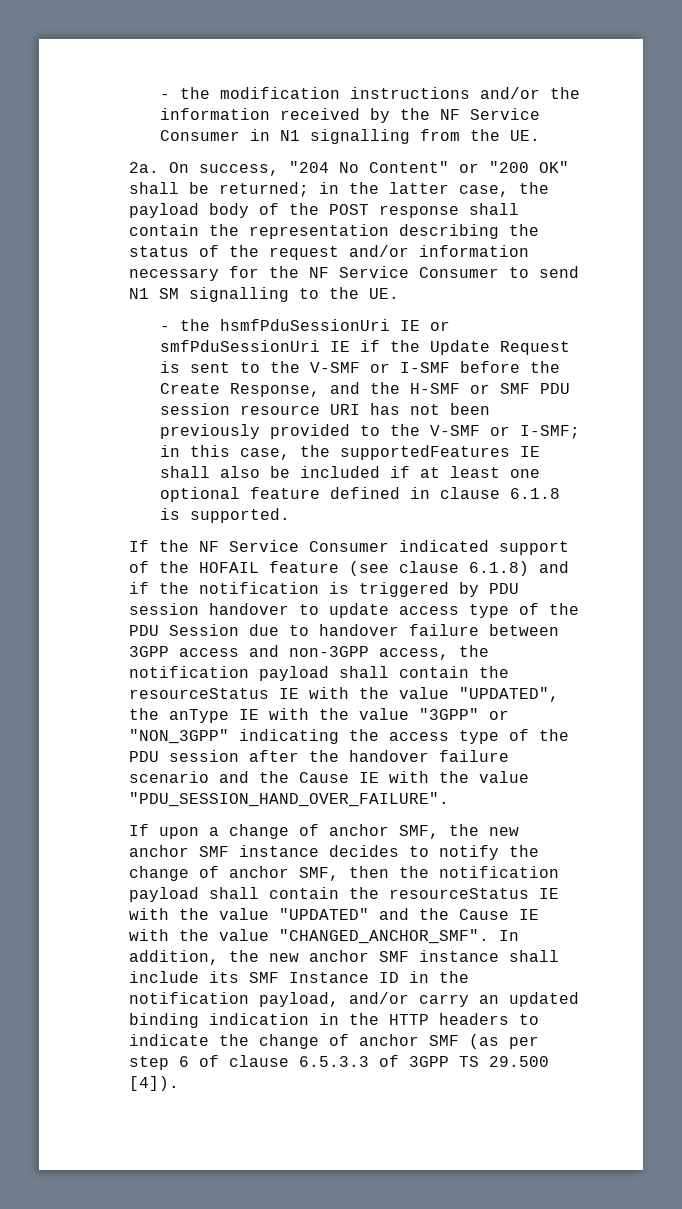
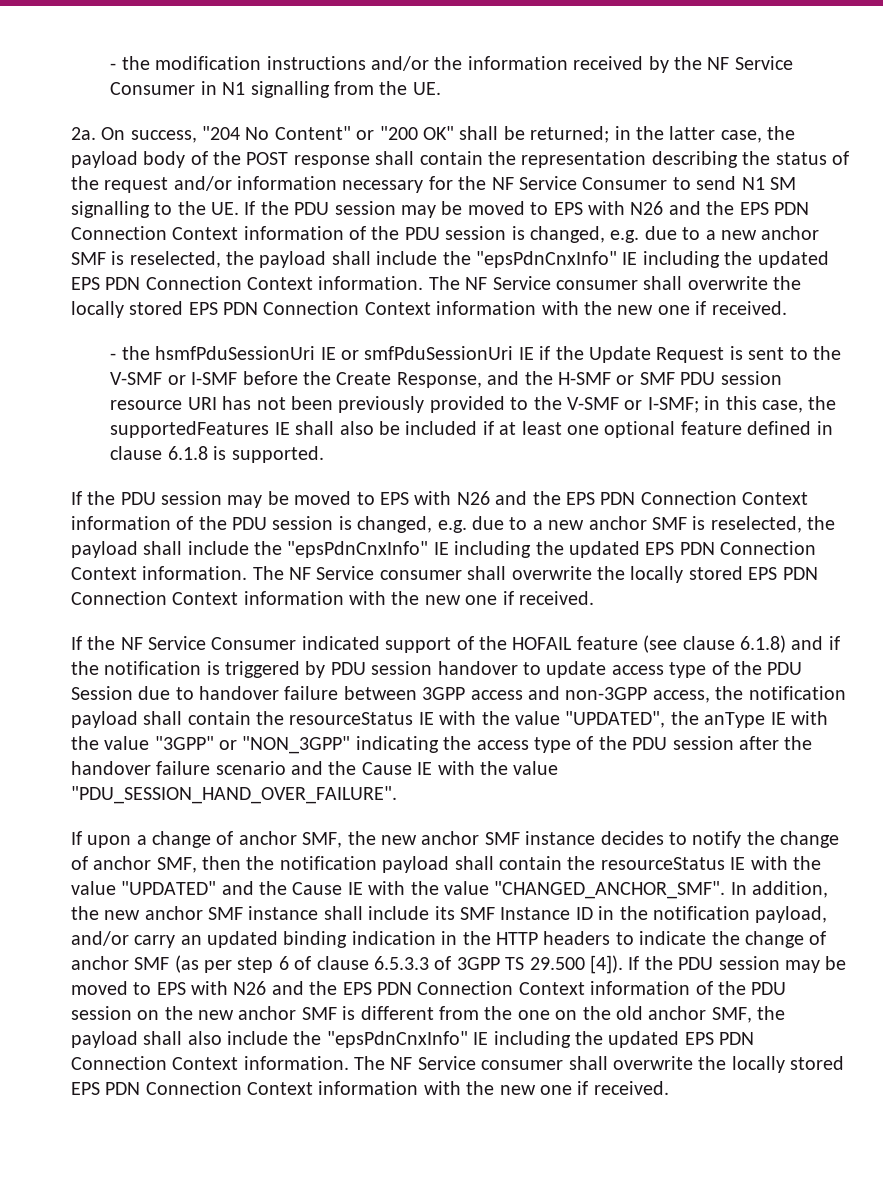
- On success, "204 No Content" or "200 OK" shall be returned; in the latter case, the payload body of the POST response shall contain the representation describing the status of the request and/or information necessary for the NF Service Consumer to send N1 SM signalling to the UE.
+ On success, "204 No Content" or "200 OK" shall be returned; in the latter case, the payload body of the POST response shall contain the representation describing the status of the request and/or information necessary for the NF Service Consumer to send N1 SM signalling to the UE. If the PDU session may be moved to EPS with N26 and the EPS PDN Connection Context information of the PDU session is changed, e.g. due to a new anchor SMF is reselected, the payload shall include the "epsPdnCnxInfo" IE including the updated EPS PDN Connection Context information. The NF Service consumer shall overwrite the locally stored EPS PDN Connection Context information with the new one if received.
  in this case, the supportedFeatures IE shall also be included if at least one optional feature defined in clause 6.1.8 is supported.
+ If the PDU session may be moved to EPS with N26 and the EPS PDN Connection Context information of the PDU session is changed, e.g. due to a new anchor SMF is reselected, the payload shall include the "epsPdnCnxInfo" IE including the updated EPS PDN Connection Context information. The NF Service consumer shall overwrite the locally stored EPS PDN Connection Context information with the new one if received.
+ If the PDU session may be moved to EPS with N26 and the EPS PDN Connection Context information of the PDU session on the new anchor SMF is different from the one on the old anchor SMF, the payload shall also include the "epsPdnCnxInfo" IE including the updated EPS PDN Connection Context information. The NF Service consumer shall overwrite the locally stored EPS PDN Connection Context information with the new one if received.

